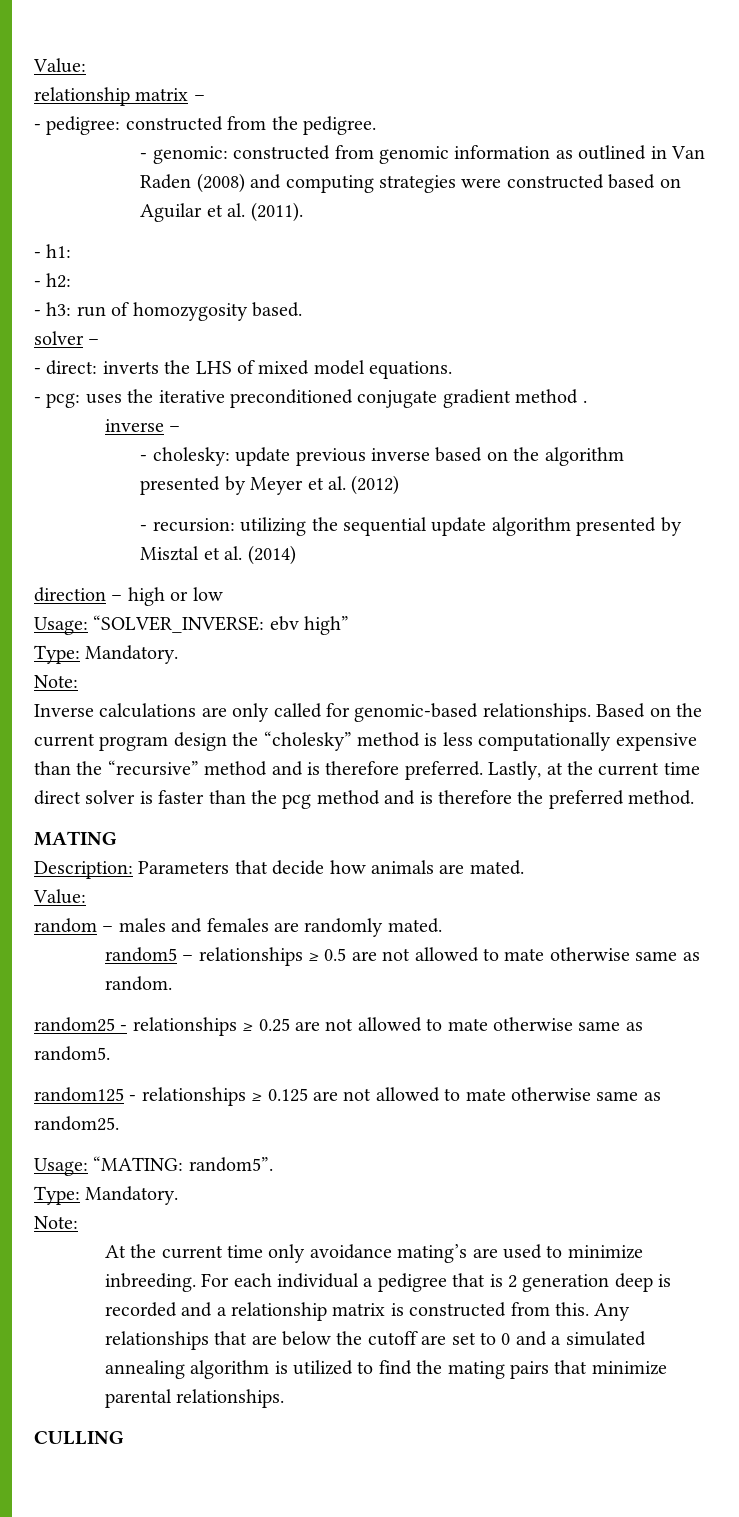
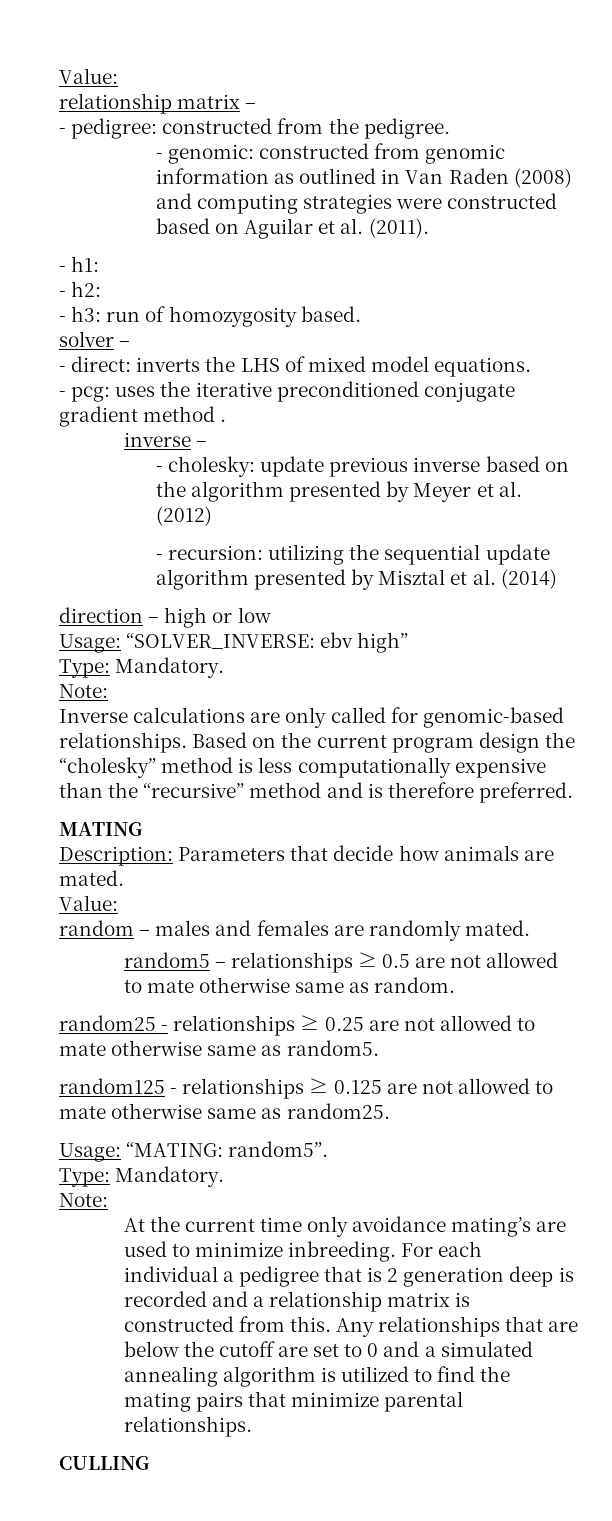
- Lastly, at the current time direct solver is faster than the pcg method and is therefore the preferred method.

